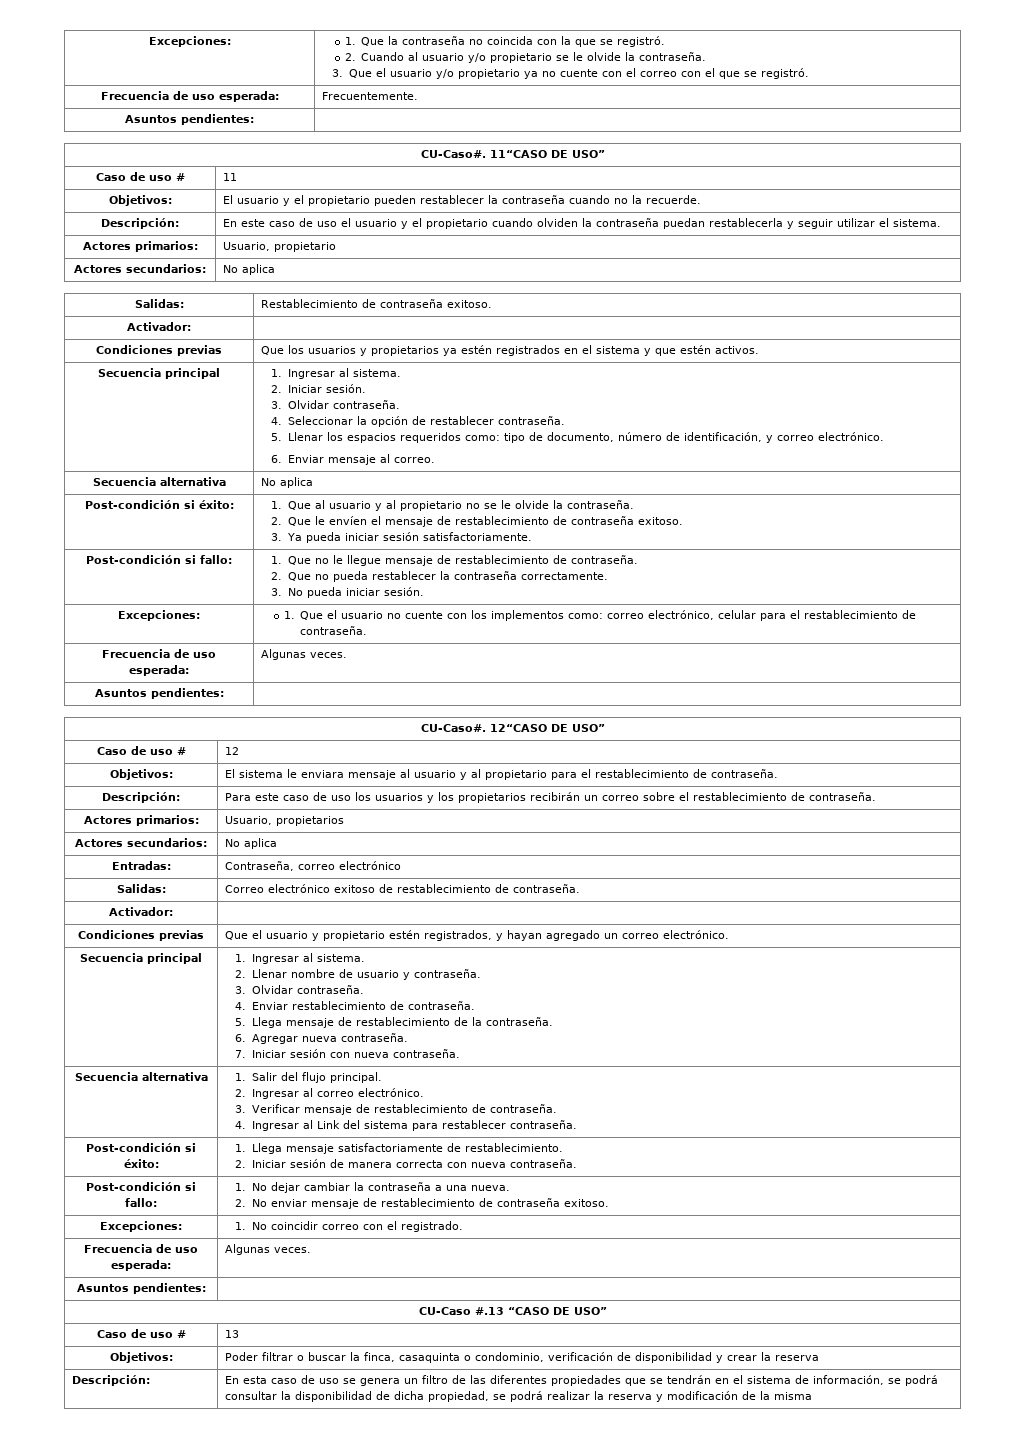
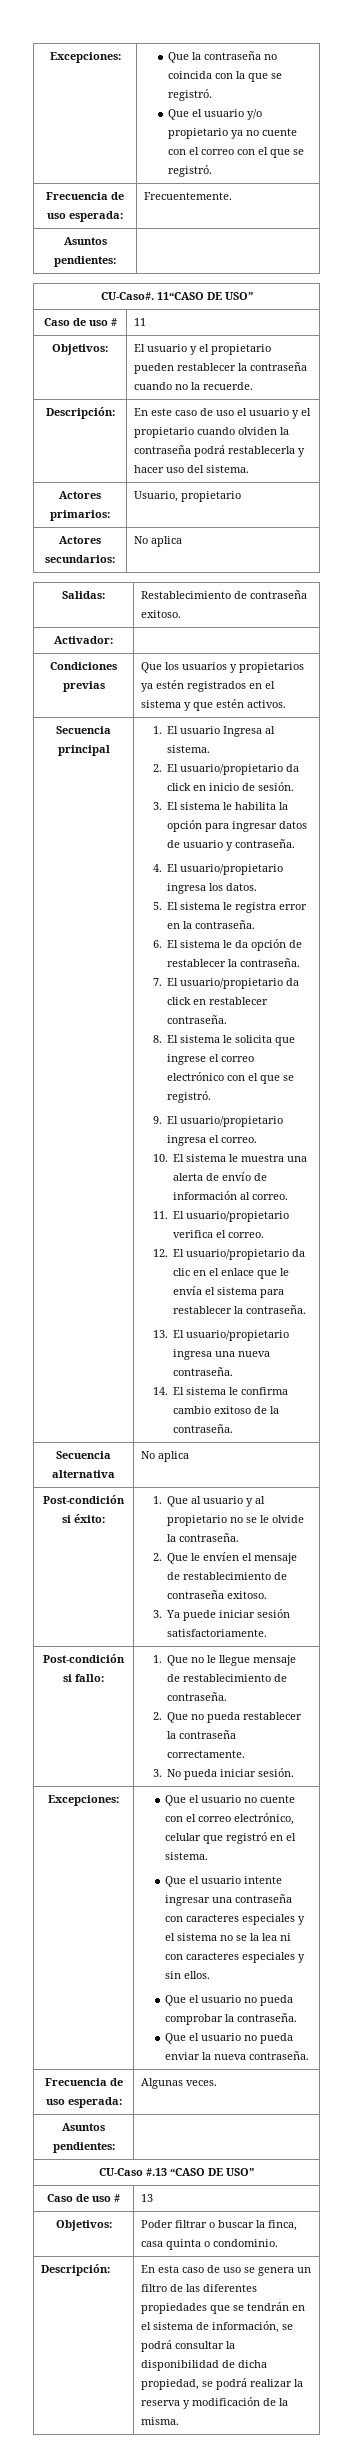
- Excepciones: | 1. Que la contraseña no coincida con la que se registró.
- 2. Cuando al usuario y/o propietario se le olvide la contraseña.
- 3. Que el usuario y/o propietario ya no cuente con el correo con el que se registró.
+ Excepciones: | Que la contraseña no coincida con la que se registró.
+ Que el usuario y/o propietario ya no cuente con el correo con el que se registró.
- Descripción: | En este caso de uso el usuario y el propietario cuando olviden la contraseña puedan restablecerla y seguir utilizar el sistema.
+ Descripción: | En este caso de uso el usuario y el propietario cuando olviden la contraseña podrá restablecerla y hacer uso del sistema.
  Condiciones previas | Que los usuarios y propietarios ya estén registrados en el sistema y que estén activos.
- Secuencia principal | 1. Ingresar al sistema.
- 2. Iniciar sesión.
- 3. Olvidar contraseña.
- 4. Seleccionar la opción de restablecer contraseña.
- 5. Llenar los espacios requeridos como: tipo de documento, número de identificación, y correo electrónico.
- 6. Enviar mensaje al correo.
+ Secuencia principal | 1. El usuario Ingresa al sistema.
+ 2. El usuario/propietario da click en inicio de sesión.
+ 3. El sistema le habilita la opción para ingresar datos de usuario y contraseña.
+ 4. El usuario/propietario ingresa los datos.
+ 5. El sistema le registra error en la contraseña.
+ 6. El sistema le da opción de restablecer la contraseña.
+ 7. El usuario/propietario da click en restablecer contraseña.
+ 8. El sistema le solicita que ingrese el correo electrónico con el que se registró.
+ 9. El usuario/propietario ingresa el correo.
+ 10. El sistema le muestra una alerta de envío de información al correo.
+ 11. El usuario/propietario verifica el correo.
+ 12. El usuario/propietario da clic en el enlace que le envía el sistema para restablecer la contraseña.
+ 13. El usuario/propietario ingresa una nueva contraseña.
+ 14. El sistema le confirma cambio exitoso de la contraseña.
  Post-condición si éxito: | 1. Que al usuario y al propietario no se le olvide la contraseña.
  2. Que le envíen el mensaje de restablecimiento de contraseña exitoso.
- 3. Ya pueda iniciar sesión satisfactoriamente.
+ 3. Ya puede iniciar sesión satisfactoriamente.
- 1. Que el usuario no cuente con los implementos como: correo electrónico, celular para el restablecimiento de contraseña.
- Frecuencia de uso esperada: | Algunas veces.
- Asuntos pendientes: |
- CU-Caso#. 12“CASO DE USO”
- Caso de uso # | 12
- Objetivos: | El sistema le enviara mensaje al usuario y al propietario para el restablecimiento de contraseña.
- Descripción: | Para este caso de uso los usuarios y los propietarios recibirán un correo sobre el restablecimiento de contraseña.
- Actores primarios: | Usuario, propietarios
- Actores secundarios: | No aplica
- Entradas: | Contraseña, correo electrónico
- Salidas: | Correo electrónico exitoso de restablecimiento de contraseña.
- Activador: |
- Condiciones previas | Que el usuario y propietario estén registrados, y hayan agregado un correo electrónico.
- Secuencia principal | 1. Ingresar al sistema.
- 2. Llenar nombre de usuario y contraseña.
- 3. Olvidar contraseña.
- 4. Enviar restablecimiento de contraseña.
- 5. Llega mensaje de restablecimiento de la contraseña.
- 6. Agregar nueva contraseña.
- 7. Iniciar sesión con nueva contraseña.
- Secuencia alternativa | 1. Salir del flujo principal.
- 2. Ingresar al correo electrónico.
- 3. Verificar mensaje de restablecimiento de contraseña.
- 4. Ingresar al Link del sistema para restablecer contraseña.
- Post-condición si éxito: | 1. Llega mensaje satisfactoriamente de restablecimiento.
- 2. Iniciar sesión de manera correcta con nueva contraseña.
- Post-condición si fallo: | 1. No dejar cambiar la contraseña a una nueva.
- 2. No enviar mensaje de restablecimiento de contraseña exitoso.
- Excepciones: | 1. No coincidir correo con el registrado.
+ Que el usuario no cuente con el correo electrónico, celular que registró en el sistema.
+ Que el usuario intente ingresar una contraseña con caracteres especiales y el sistema no se la lea ni con caracteres especiales y sin ellos.
+ Que el usuario no pueda comprobar la contraseña.
+ Que el usuario no pueda enviar la nueva contraseña.
- Objetivos: | Poder filtrar o buscar la finca, casaquinta o condominio, verificación de disponibilidad y crear la reserva
+ Objetivos: | Poder filtrar o buscar la finca, casa quinta o condominio.
- Descripción: | En esta caso de uso se genera un filtro de las diferentes propiedades que se tendrán en el sistema de información, se podrá consultar la disponibilidad de dicha propiedad, se podrá realizar la reserva y modificación de la misma
+ Descripción: | En esta caso de uso se genera un filtro de las diferentes propiedades que se tendrán en el sistema de información, se podrá consultar la disponibilidad de dicha propiedad, se podrá realizar la reserva y modificación de la misma.

